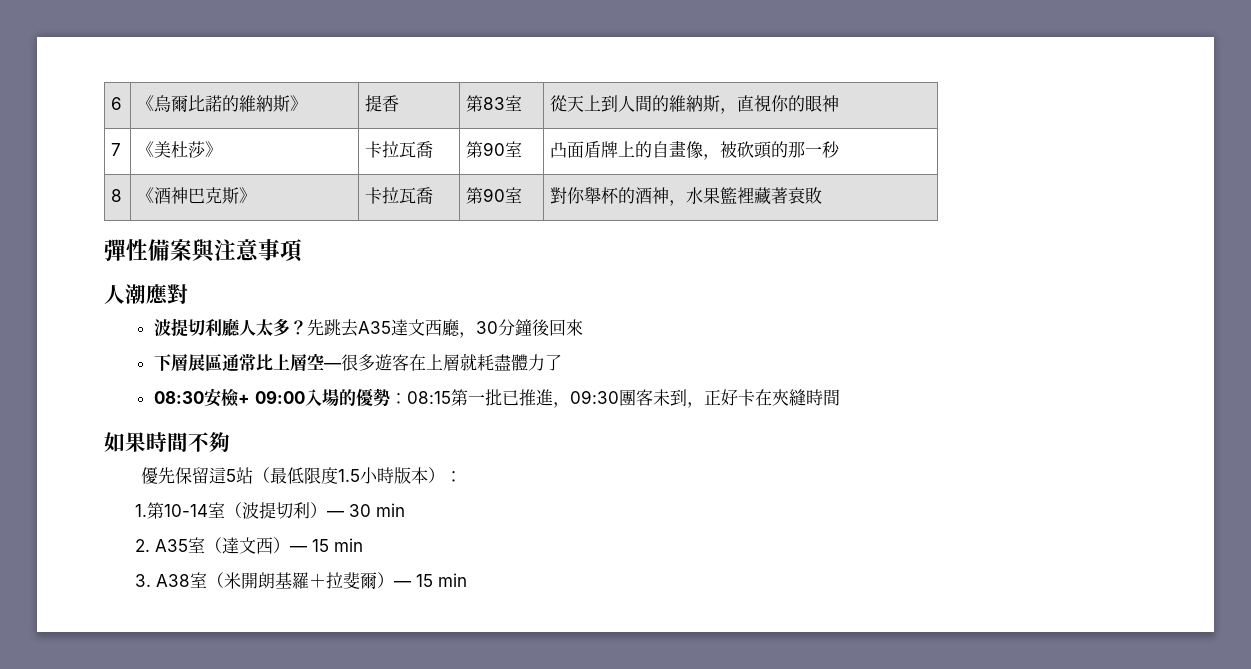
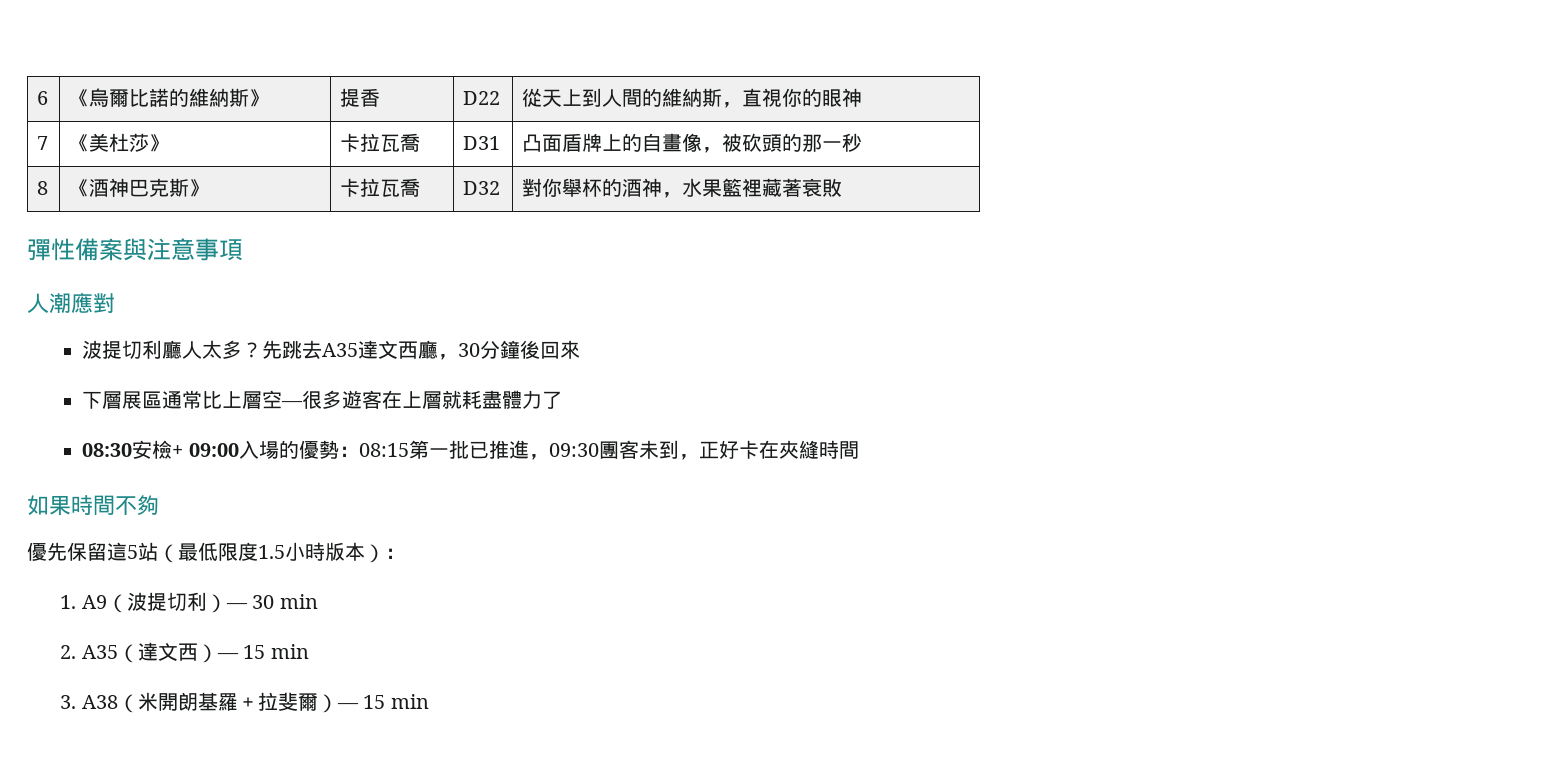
- 6 | 《烏爾比諾的維納斯》 | 提香 | 第83室 | 從天上到人間的維納斯，直視你的眼神
+ 6 | 《烏爾比諾的維納斯》 | 提香 | D22 | 從天上到人間的維納斯，直視你的眼神
- 7 | 《美杜莎》 | 卡拉瓦喬 | 第90室 | 凸面盾牌上的自畫像，被砍頭的那一秒
+ 7 | 《美杜莎》 | 卡拉瓦喬 | D31 | 凸面盾牌上的自畫像，被砍頭的那一秒
- 8 | 《酒神巴克斯》 | 卡拉瓦喬 | 第90室 | 對你舉杯的酒神，水果籃裡藏著衰敗
+ 8 | 《酒神巴克斯》 | 卡拉瓦喬 | D32 | 對你舉杯的酒神，水果籃裡藏著衰敗
- 1.第10-14室（波提切利）— 30 min
+ 1. A9（波提切利）— 30 min
- 2. A35室（達文西）— 15 min
+ 2. A35（達文西）— 15 min
- 3. A38室（米開朗基羅＋拉斐爾）— 15 min
+ 3. A38（米開朗基羅＋拉斐爾）— 15 min

